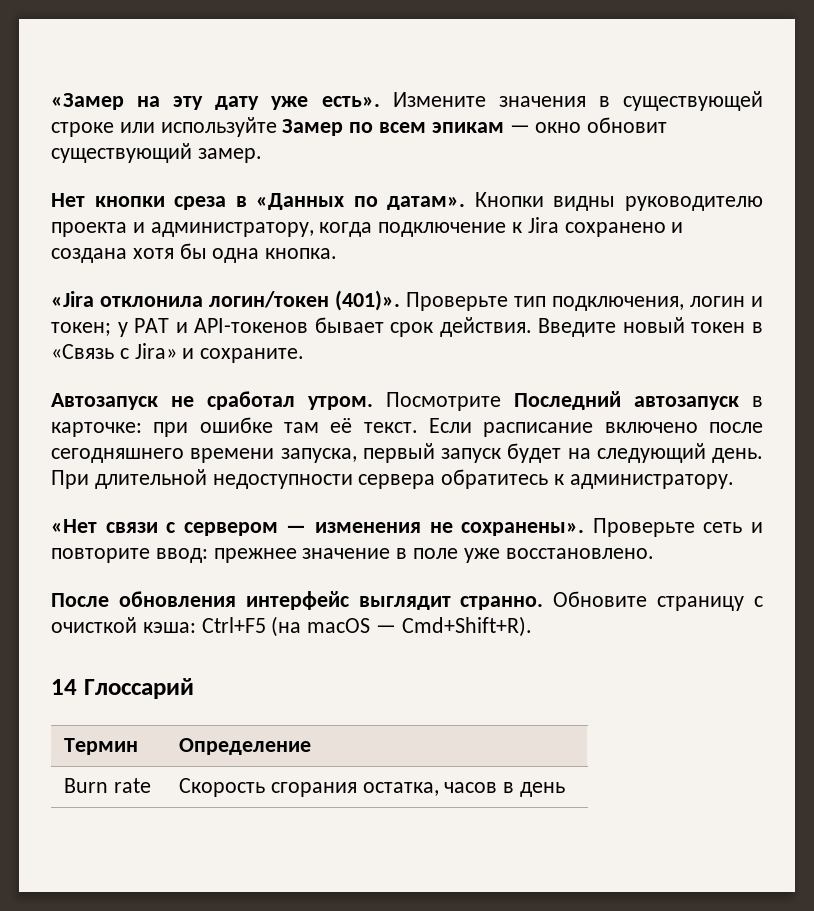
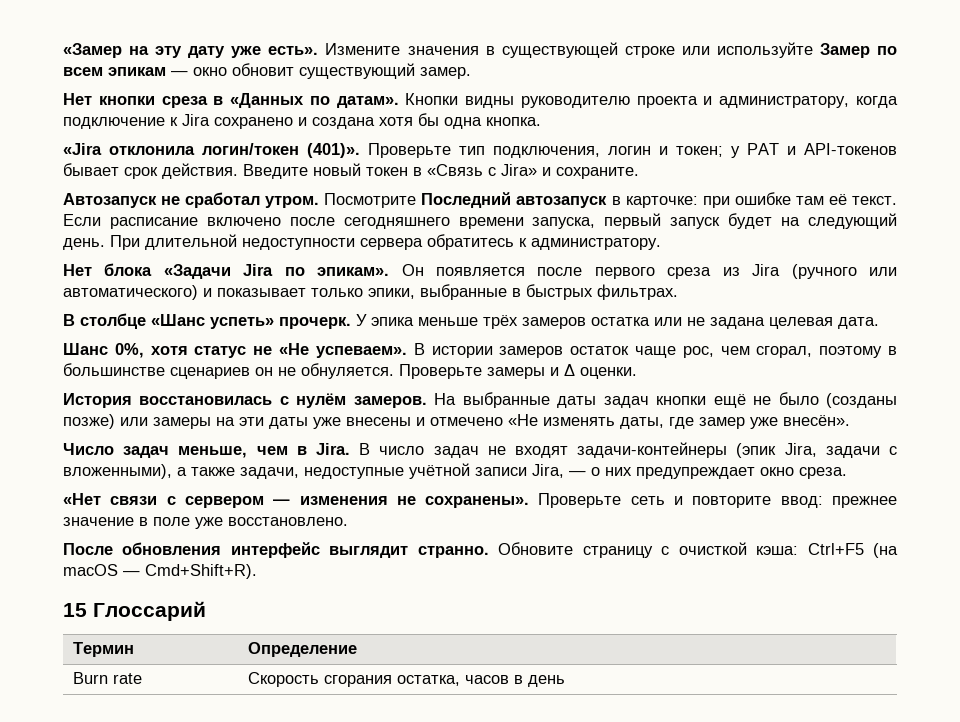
+ Нет блока «Задачи Jira по эпикам». Он появляется после первого среза из Jira (ручного или автоматического) и показывает только эпики, выбранные в быстрых фильтрах.
+ В столбце «Шанс успеть» прочерк. У эпика меньше трёх замеров остатка или не задана целевая дата.
+ Шанс 0%, хотя статус не «Не успеваем». В истории замеров остаток чаще рос, чем сгорал, поэтому в большинстве сценариев он не обнуляется. Проверьте замеры и Δ оценки.
+ История восстановилась с нулём замеров. На выбранные даты задач кнопки ещё не было (созданы позже) или замеры на эти даты уже внесены и отмечено «Не изменять даты, где замер уже внесён».
+ Число задач меньше, чем в Jira. В число задач не входят задачи-контейнеры (эпик Jira, задачи с вложенными), а также задачи, недоступные учётной записи Jira, — о них предупреждает окно среза.
- 14 Глоссарий
+ 15 Глоссарий

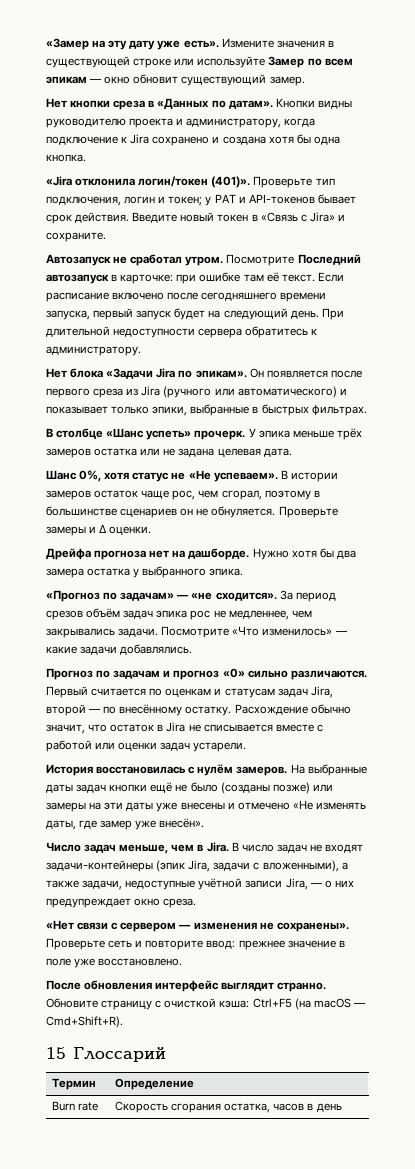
+ Дрейфа прогноза нет на дашборде. Нужно хотя бы два замера остатка у выбранного эпика.
+ «Прогноз по задачам» — «не сходится». За период срезов объём задач эпика рос не медленнее, чем закрывались задачи. Посмотрите «Что изменилось» — какие задачи добавлялись.
+ Прогноз по задачам и прогноз «0» сильно различаются. Первый считается по оценкам и статусам задач Jira, второй — по внесённому остатку. Расхождение обычно значит, что остаток в Jira не списывается вместе с работой или оценки задач устарели.

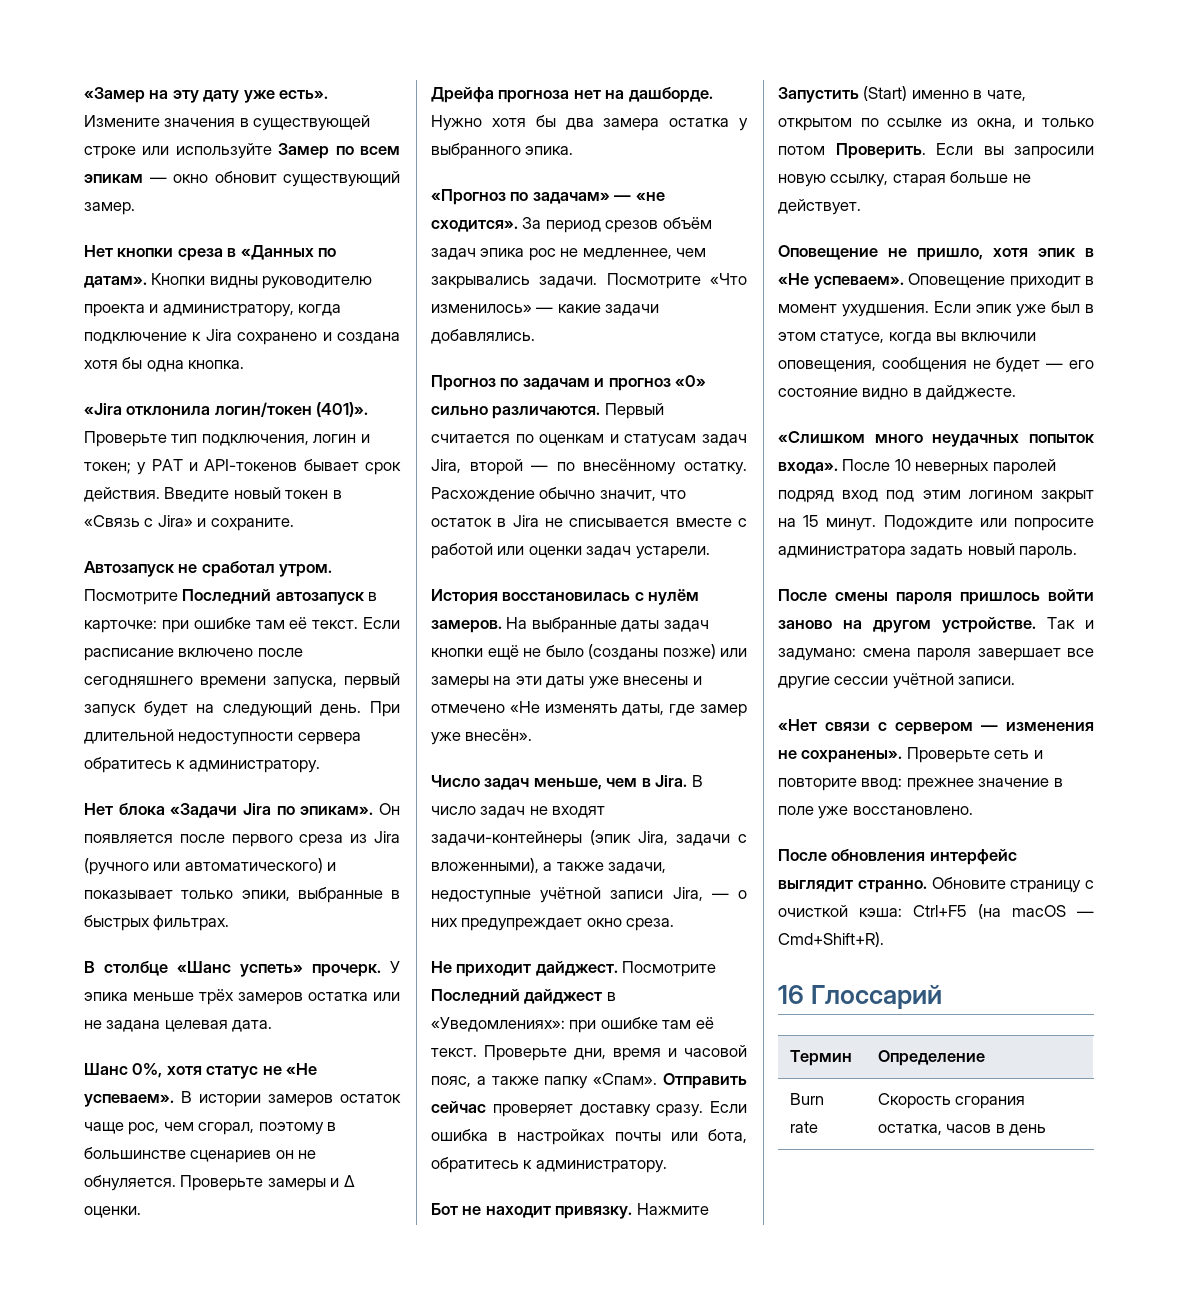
+ Не приходит дайджест. Посмотрите Последний дайджест в «Уведомлениях»: при ошибке там её текст. Проверьте дни, время и часовой пояс, а также папку «Спам». Отправить сейчас проверяет доставку сразу. Если ошибка в настройках почты или бота, обратитесь к администратору.
+ Бот не находит привязку. Нажмите Запустить (Start) именно в чате, открытом по ссылке из окна, и только потом Проверить. Если вы запросили новую ссылку, старая больше не действует.
+ Оповещение не пришло, хотя эпик в «Не успеваем». Оповещение приходит в момент ухудшения. Если эпик уже был в этом статусе, когда вы включили оповещения, сообщения не будет — его состояние видно в дайджесте.
+ «Слишком много неудачных попыток входа». После 10 неверных паролей подряд вход под этим логином закрыт на 15 минут. Подождите или попросите администратора задать новый пароль.
+ После смены пароля пришлось войти заново на другом устройстве. Так и задумано: смена пароля завершает все другие сессии учётной записи.
- 15 Глоссарий
+ 16 Глоссарий

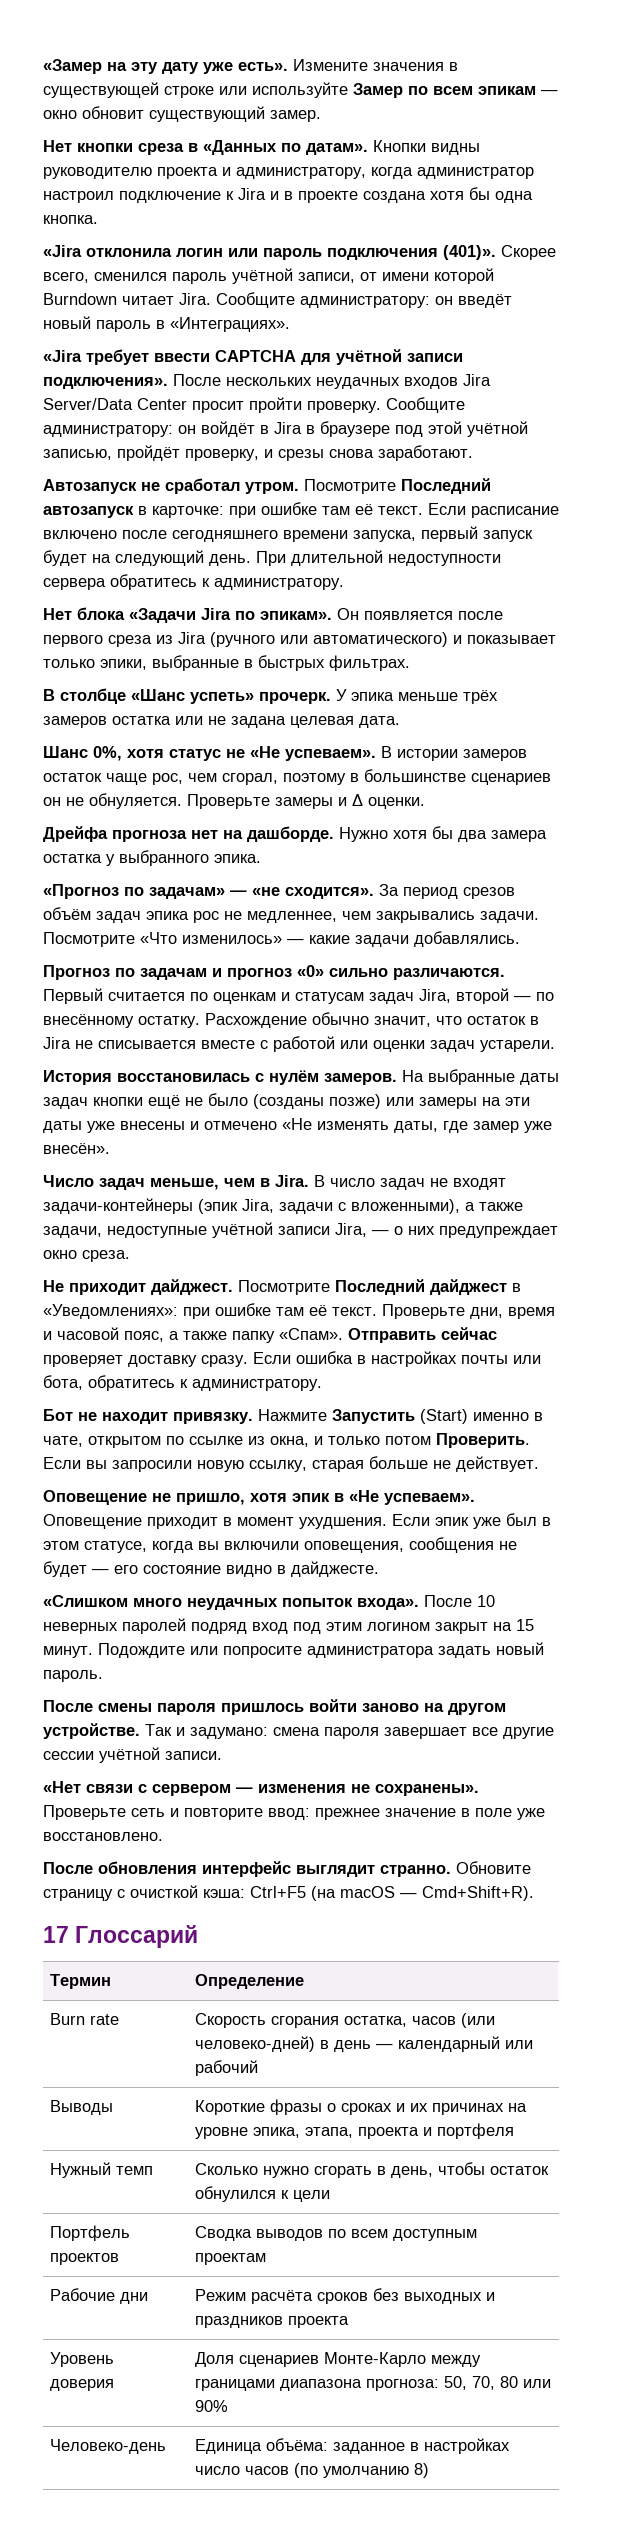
- Кнопки видны руководителю проекта и администратору, когда подключение к Jira сохранено и создана хотя бы одна кнопка.
+ Кнопки видны руководителю проекта и администратору, когда администратор настроил подключение к Jira и в проекте создана хотя бы одна кнопка.
- «Jira отклонила логин/токен (401)». Проверьте тип подключения, логин и токен; у PAT и API-токенов бывает срок действия. Введите новый токен в «Связь с Jira» и сохраните.
+ «Jira отклонила логин или пароль подключения (401)». Скорее всего, сменился пароль учётной записи, от имени которой Burndown читает Jira. Сообщите администратору: он введёт новый пароль в «Интеграциях».
+ «Jira требует ввести CAPTCHA для учётной записи подключения». После нескольких неудачных входов Jira Server/Data Center просит пройти проверку. Сообщите администратору: он войдёт в Jira в браузере под этой учётной записью, пройдёт проверку, и срезы снова заработают.
- 16 Глоссарий
+ 17 Глоссарий
- Burn rate | Скорость сгорания остатка, часов в день
+ Burn rate | Скорость сгорания остатка, часов (или человеко-дней) в день — календарный или рабочий
+ Выводы | Короткие фразы о сроках и их причинах на уровне эпика, этапа, проекта и портфеля
+ Нужный темп | Сколько нужно сгорать в день, чтобы остаток обнулился к цели
+ Портфель проектов | Сводка выводов по всем доступным проектам
+ Рабочие дни | Режим расчёта сроков без выходных и праздников проекта
+ Уровень доверия | Доля сценариев Монте-Карло между границами диапазона прогноза: 50, 70, 80 или 90%
+ Человеко-день | Единица объёма: заданное в настройках число часов (по умолчанию 8)

